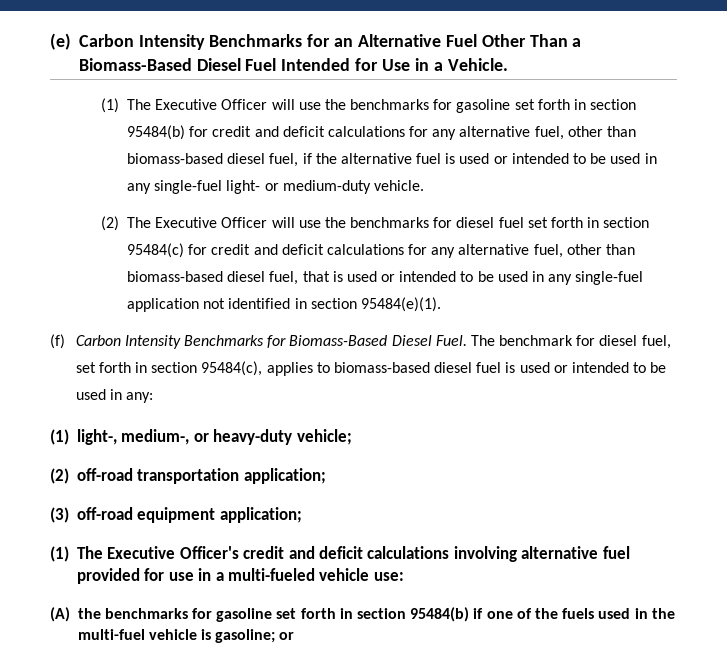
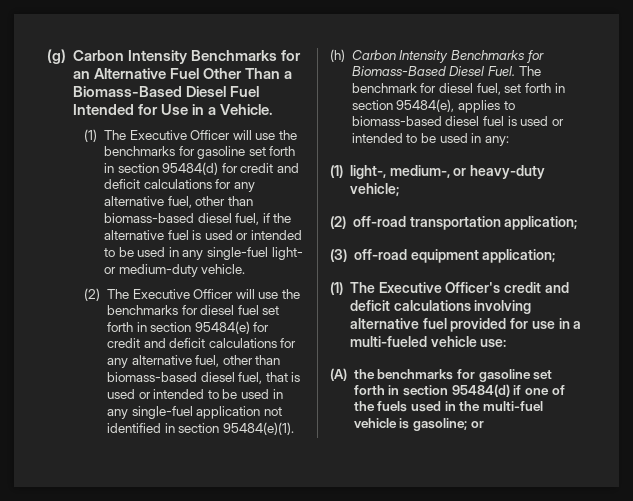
- (e) Carbon Intensity Benchmarks for an Alternative Fuel Other Than a Biomass-Based Diesel Fuel Intended for Use in a Vehicle.
+ (g) Carbon Intensity Benchmarks for an Alternative Fuel Other Than a Biomass-Based Diesel Fuel Intended for Use in a Vehicle.
- (1) The Executive Officer will use the benchmarks for gasoline set forth in section 95484(b) for credit and deficit calculations for any alternative fuel, other than biomass-based diesel fuel, if the alternative fuel is used or intended to be used in any single-fuel light- or medium-duty vehicle.
+ (1) The Executive Officer will use the benchmarks for gasoline set forth in section 95484(d) for credit and deficit calculations for any alternative fuel, other than biomass-based diesel fuel, if the alternative fuel is used or intended to be used in any single-fuel light- or medium-duty vehicle.
- (2) The Executive Officer will use the benchmarks for diesel fuel set forth in section 95484(c) for credit and deficit calculations for any alternative fuel, other than biomass-based diesel fuel, that is used or intended to be used in any single-fuel application not identified in section 95484(e)(1).
+ (2) The Executive Officer will use the benchmarks for diesel fuel set forth in section 95484(e) for credit and deficit calculations for any alternative fuel, other than biomass-based diesel fuel, that is used or intended to be used in any single-fuel application not identified in section 95484(e)(1).
- (f) Carbon Intensity Benchmarks for Biomass-Based Diesel Fuel.
+ (h) Carbon Intensity Benchmarks for Biomass-Based Diesel Fuel.
- The benchmark for diesel fuel, set forth in section 95484(c), applies to biomass-based diesel fuel is used or intended to be used in any:
+ The benchmark for diesel fuel, set forth in section 95484(e), applies to biomass-based diesel fuel is used or intended to be used in any:
- (A) the benchmarks for gasoline set forth in section 95484(b) if one of the fuels used in the multi-fuel vehicle is gasoline; or
+ (A) the benchmarks for gasoline set forth in section 95484(d) if one of the fuels used in the multi-fuel vehicle is gasoline; or

